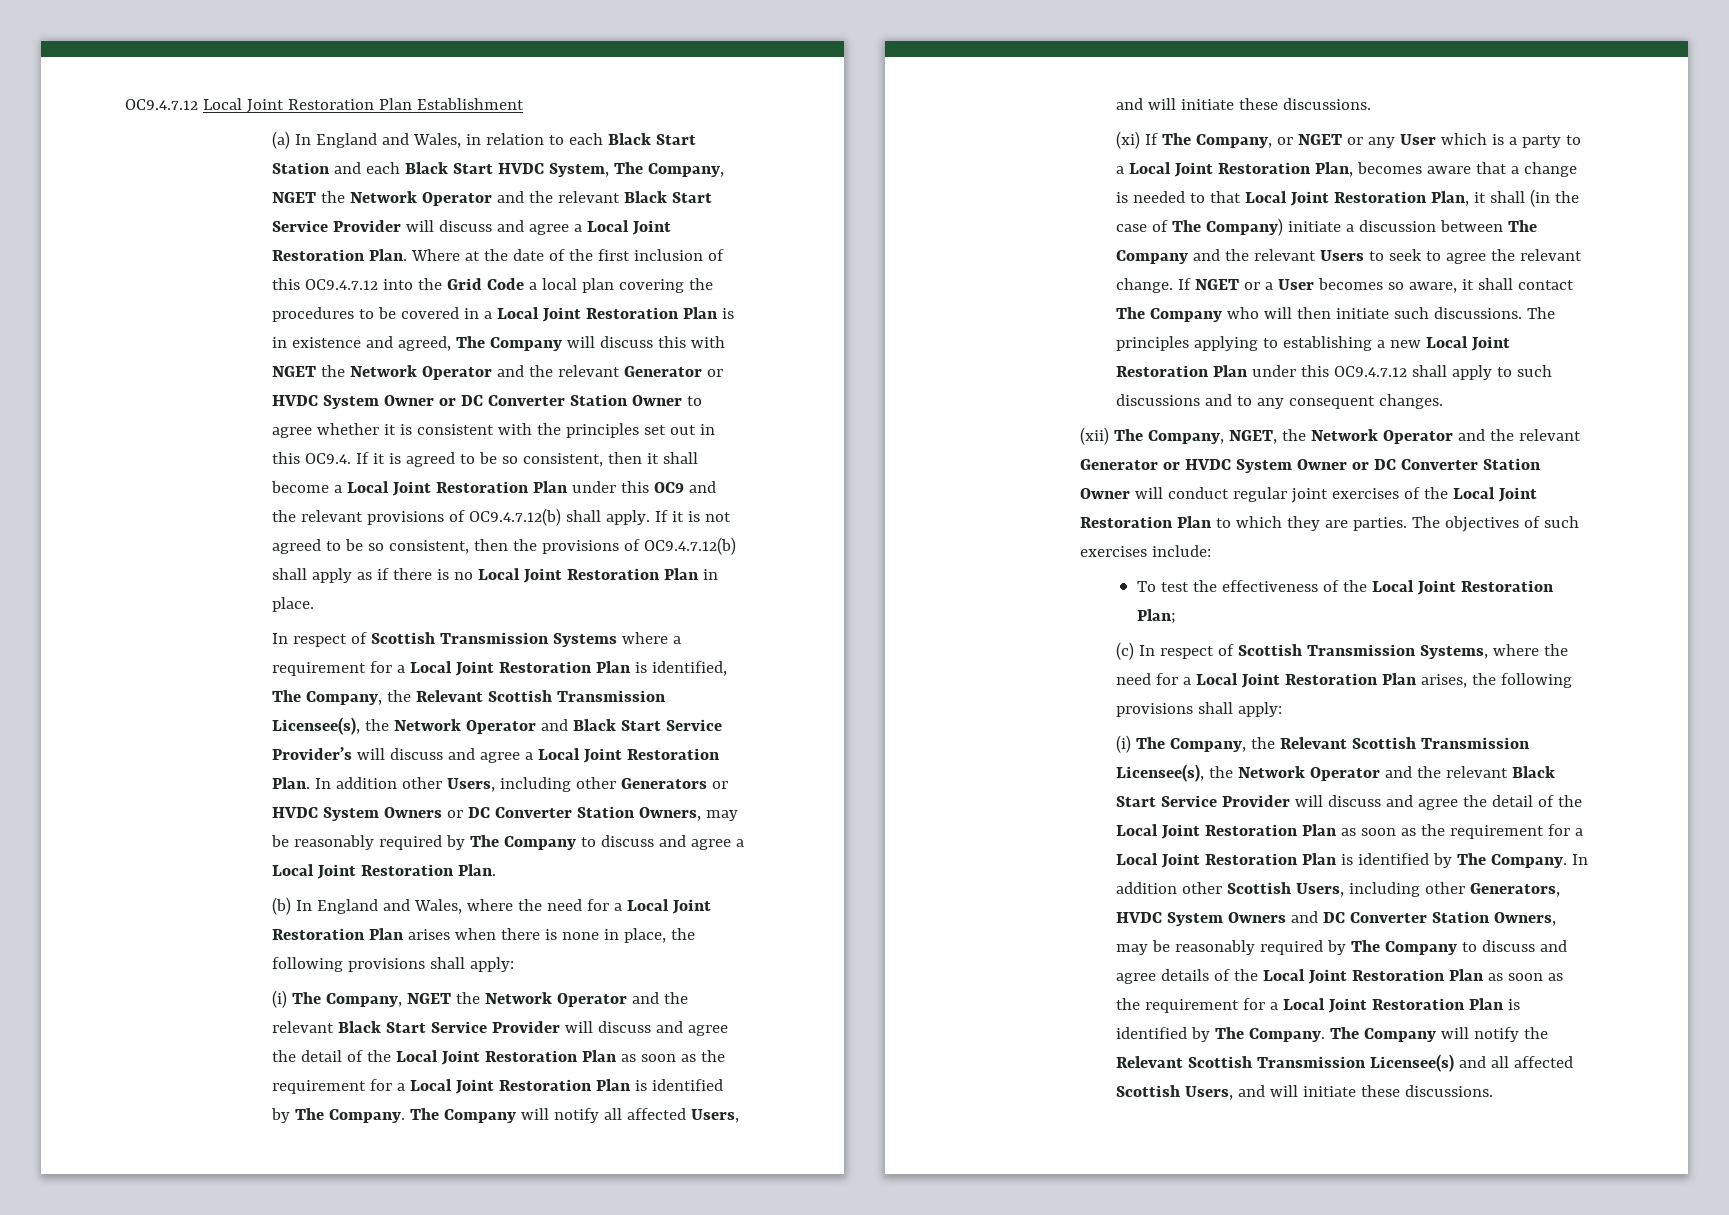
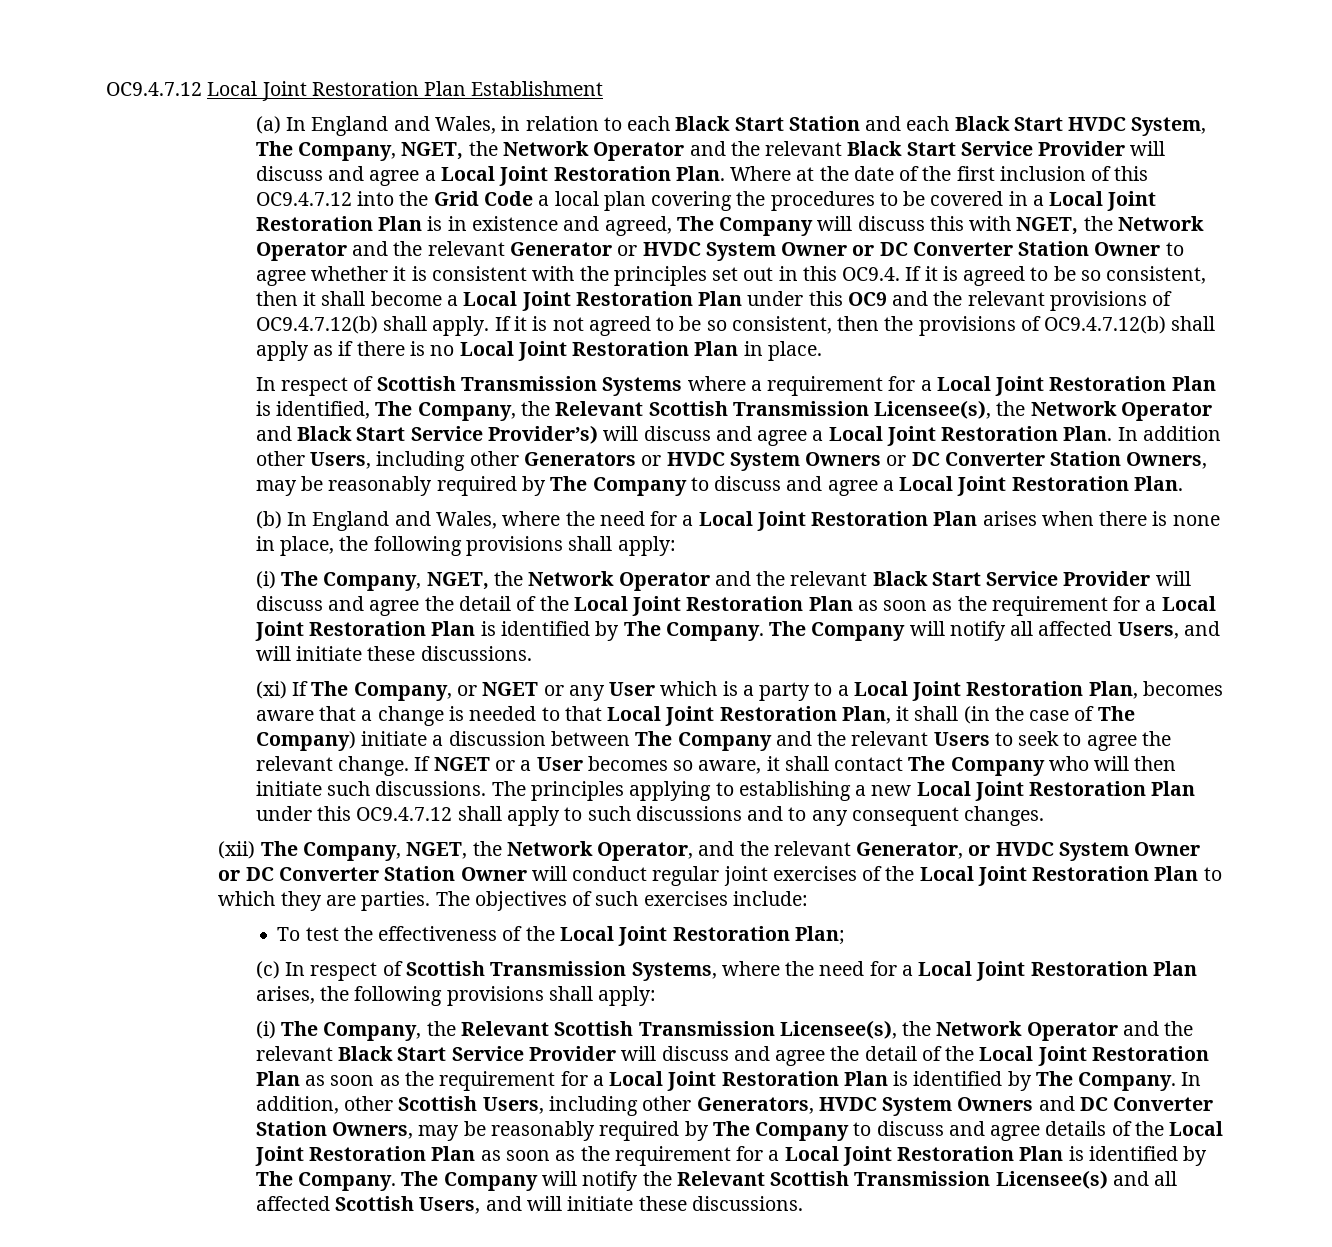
- (a) In England and Wales, in relation to each Black Start Station and each Black Start HVDC System, The Company, NGET the Network Operator and the relevant Black Start Service Provider will discuss and agree a Local Joint Restoration Plan.
+ (a) In England and Wales, in relation to each Black Start Station and each Black Start HVDC System, The Company, NGET, the Network Operator and the relevant Black Start Service Provider will discuss and agree a Local Joint Restoration Plan.
- Where at the date of the first inclusion of this OC9.4.7.12 into the Grid Code a local plan covering the procedures to be covered in a Local Joint Restoration Plan is in existence and agreed, The Company will discuss this with NGET the Network Operator and the relevant Generator or HVDC System Owner or DC Converter Station Owner to agree whether it is consistent with the principles set out in this OC9.4. If it is agreed to be so consistent, then it shall become a Local Joint Restoration Plan under this OC9 and the relevant provisions of OC9.4.7.12(b) shall apply.
+ Where at the date of the first inclusion of this OC9.4.7.12 into the Grid Code a local plan covering the procedures to be covered in a Local Joint Restoration Plan is in existence and agreed, The Company will discuss this with NGET, the Network Operator and the relevant Generator or HVDC System Owner or DC Converter Station Owner to agree whether it is consistent with the principles set out in this OC9.4. If it is agreed to be so consistent, then it shall become a Local Joint Restoration Plan under this OC9 and the relevant provisions of OC9.4.7.12(b) shall apply.
- In respect of Scottish Transmission Systems where a requirement for a Local Joint Restoration Plan is identified, The Company, the Relevant Scottish Transmission Licensee(s), the Network Operator and Black Start Service Provider’s will discuss and agree a Local Joint Restoration Plan.
+ In respect of Scottish Transmission Systems where a requirement for a Local Joint Restoration Plan is identified, The Company, the Relevant Scottish Transmission Licensee(s), the Network Operator and Black Start Service Provider’s) will discuss and agree a Local Joint Restoration Plan.
- (i) The Company, NGET the Network Operator and the relevant Black Start Service Provider will discuss and agree the detail of the Local Joint Restoration Plan as soon as the requirement for a Local Joint Restoration Plan is identified by The Company.
+ (i) The Company, NGET, the Network Operator and the relevant Black Start Service Provider will discuss and agree the detail of the Local Joint Restoration Plan as soon as the requirement for a Local Joint Restoration Plan is identified by The Company.
- (xii) The Company, NGET, the Network Operator and the relevant Generator or HVDC System Owner or DC Converter Station Owner will conduct regular joint exercises of the Local Joint Restoration Plan to which they are parties.
+ (xii) The Company, NGET, the Network Operator, and the relevant Generator, or HVDC System Owner or DC Converter Station Owner will conduct regular joint exercises of the Local Joint Restoration Plan to which they are parties.
- In addition other Scottish Users, including other Generators, HVDC System Owners and DC Converter Station Owners, may be reasonably required by The Company to discuss and agree details of the Local Joint Restoration Plan as soon as the requirement for a Local Joint Restoration Plan is identified by The Company.
+ In addition, other Scottish Users, including other Generators, HVDC System Owners and DC Converter Station Owners, may be reasonably required by The Company to discuss and agree details of the Local Joint Restoration Plan as soon as the requirement for a Local Joint Restoration Plan is identified by The Company.

